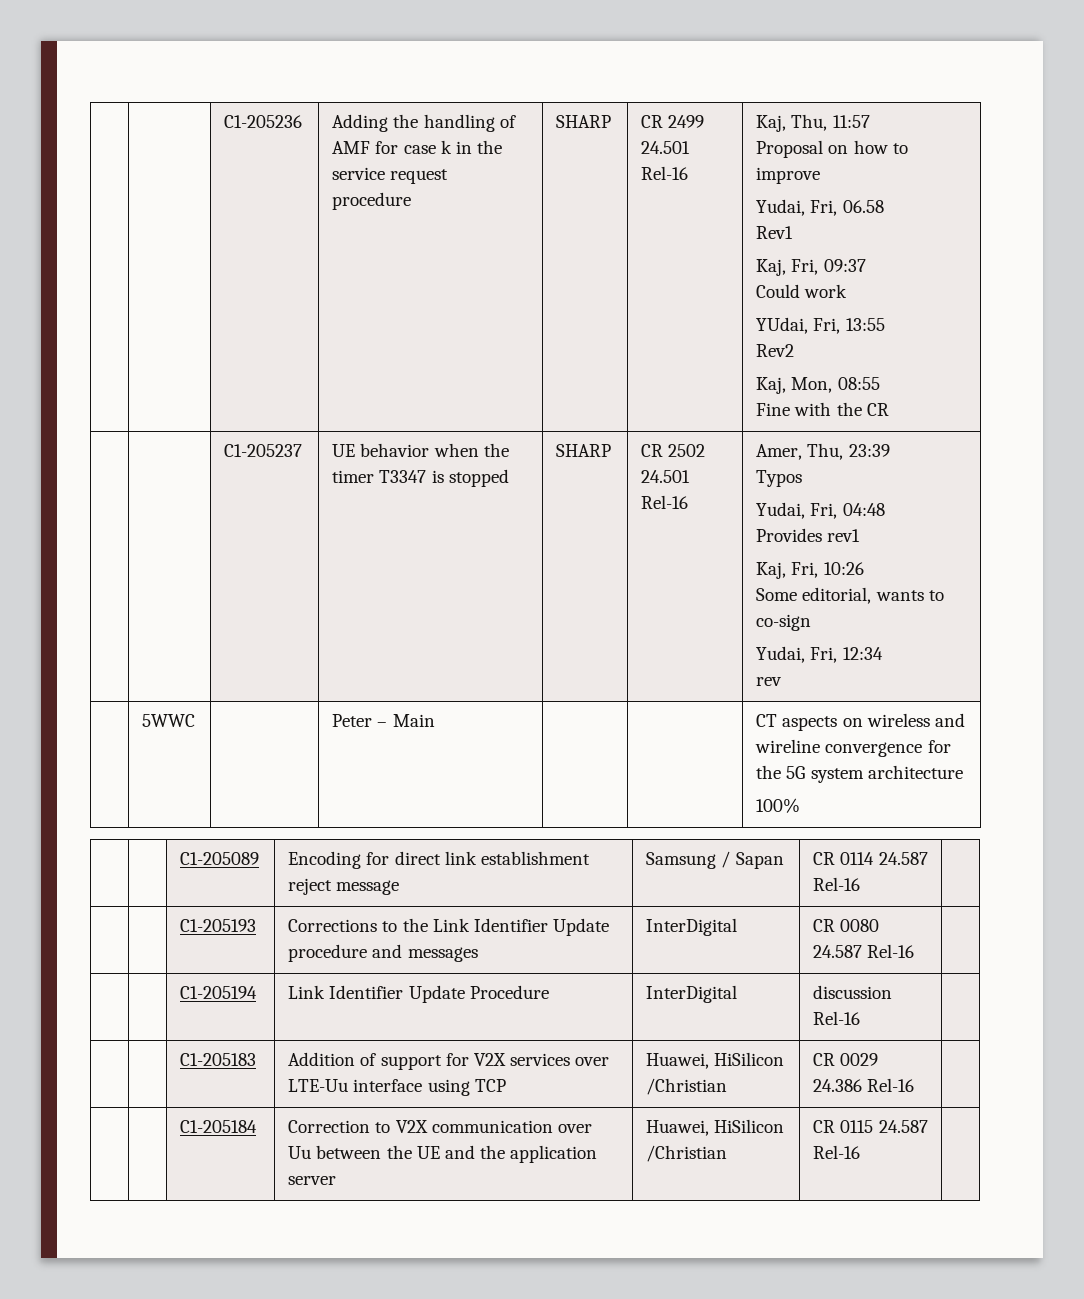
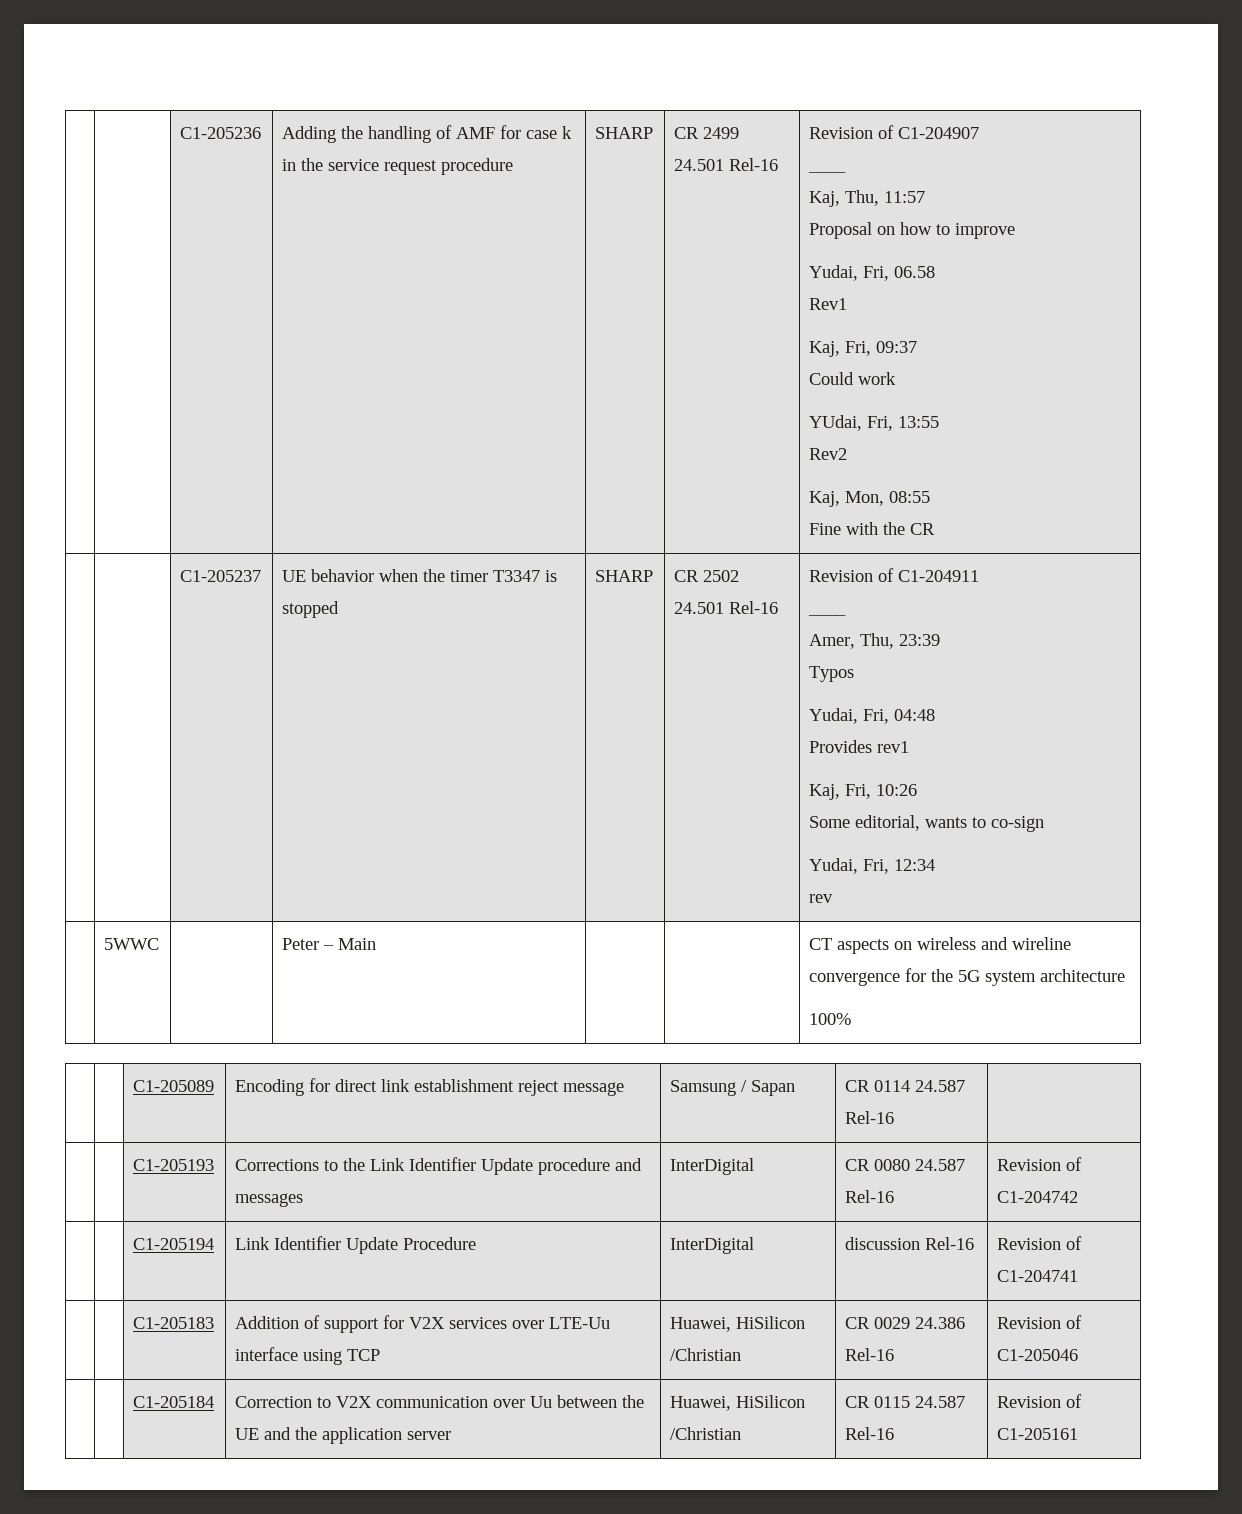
+ Revision of C1-204907
+ ____
- | | C1-205237 | UE behavior when the timer T3347 is stopped | SHARP | CR 2502 24.501 Rel-16 | Amer, Thu, 23:39
+ | | C1-205237 | UE behavior when the timer T3347 is stopped | SHARP | CR 2502 24.501 Rel-16 | Revision of C1-204911
+ ____
+ Amer, Thu, 23:39
- | | C1-205193 | Corrections to the Link Identifier Update procedure and messages | InterDigital | CR 0080 24.587 Rel-16 |
+ | | C1-205193 | Corrections to the Link Identifier Update procedure and messages | InterDigital | CR 0080 24.587 Rel-16 | Revision of C1-204742
- | | C1-205194 | Link Identifier Update Procedure | InterDigital | discussion Rel-16 |
+ | | C1-205194 | Link Identifier Update Procedure | InterDigital | discussion Rel-16 | Revision of C1-204741
- | | C1-205183 | Addition of support for V2X services over LTE-Uu interface using TCP | Huawei, HiSilicon /Christian | CR 0029 24.386 Rel-16 |
+ | | C1-205183 | Addition of support for V2X services over LTE-Uu interface using TCP | Huawei, HiSilicon /Christian | CR 0029 24.386 Rel-16 | Revision of C1-205046
- | | C1-205184 | Correction to V2X communication over Uu between the UE and the application server | Huawei, HiSilicon /Christian | CR 0115 24.587 Rel-16 |
+ | | C1-205184 | Correction to V2X communication over Uu between the UE and the application server | Huawei, HiSilicon /Christian | CR 0115 24.587 Rel-16 | Revision of C1-205161

